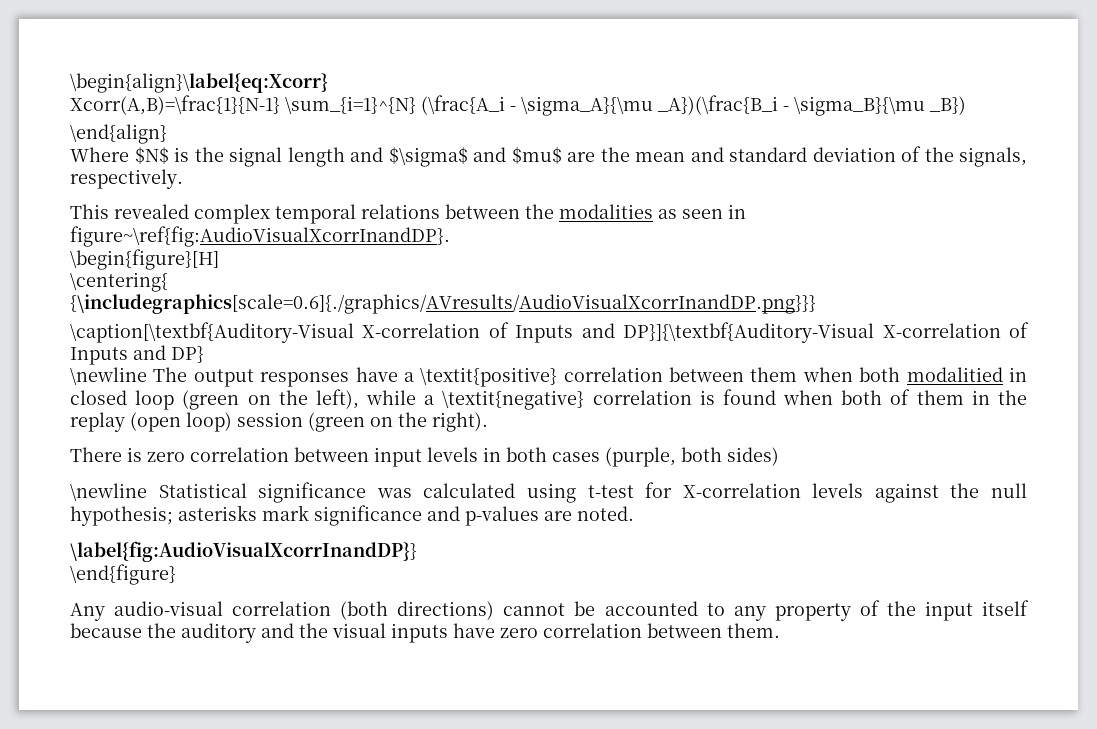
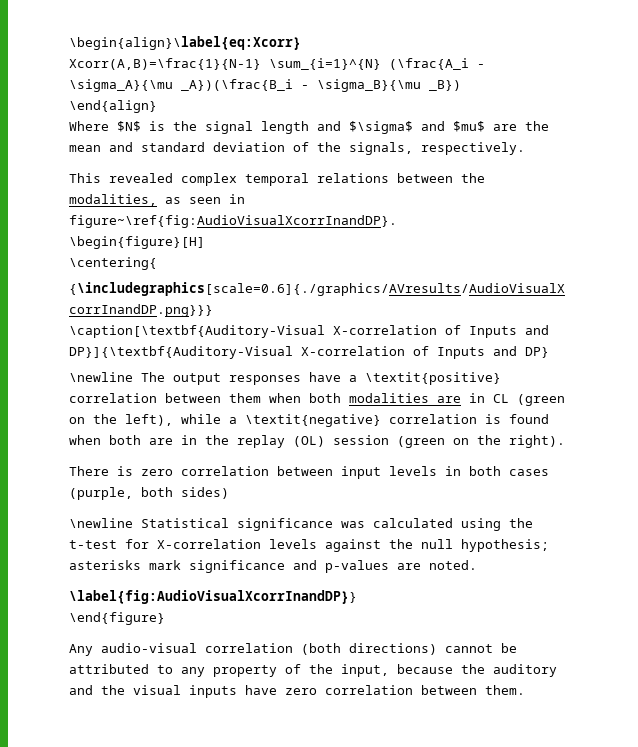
- This revealed complex temporal relations between the modalities as seen in figure~\ref{fig:AudioVisualXcorrInandDP}.
+ This revealed complex temporal relations between the modalities, as seen in figure~\ref{fig:AudioVisualXcorrInandDP}.
- \newline The output responses have a \textit{positive} correlation between them when both modalitied in closed loop (green on the left), while a \textit{negative} correlation is found when both of them in the replay (open loop) session (green on the right).
+ \newline The output responses have a \textit{positive} correlation between them when both modalities are in CL (green on the left), while a \textit{negative} correlation is found when both are in the replay (OL) session (green on the right).
- \newline Statistical significance was calculated using t-test for X-correlation levels against the null hypothesis; asterisks mark significance and p-values are noted.
+ \newline Statistical significance was calculated using the t-test for X-correlation levels against the null hypothesis; asterisks mark significance and p-values are noted.
- Any audio-visual correlation (both directions) cannot be accounted to any property of the input itself because the auditory and the visual inputs have zero correlation between them.
+ Any audio-visual correlation (both directions) cannot be attributed to any property of the input, because the auditory and the visual inputs have zero correlation between them.

